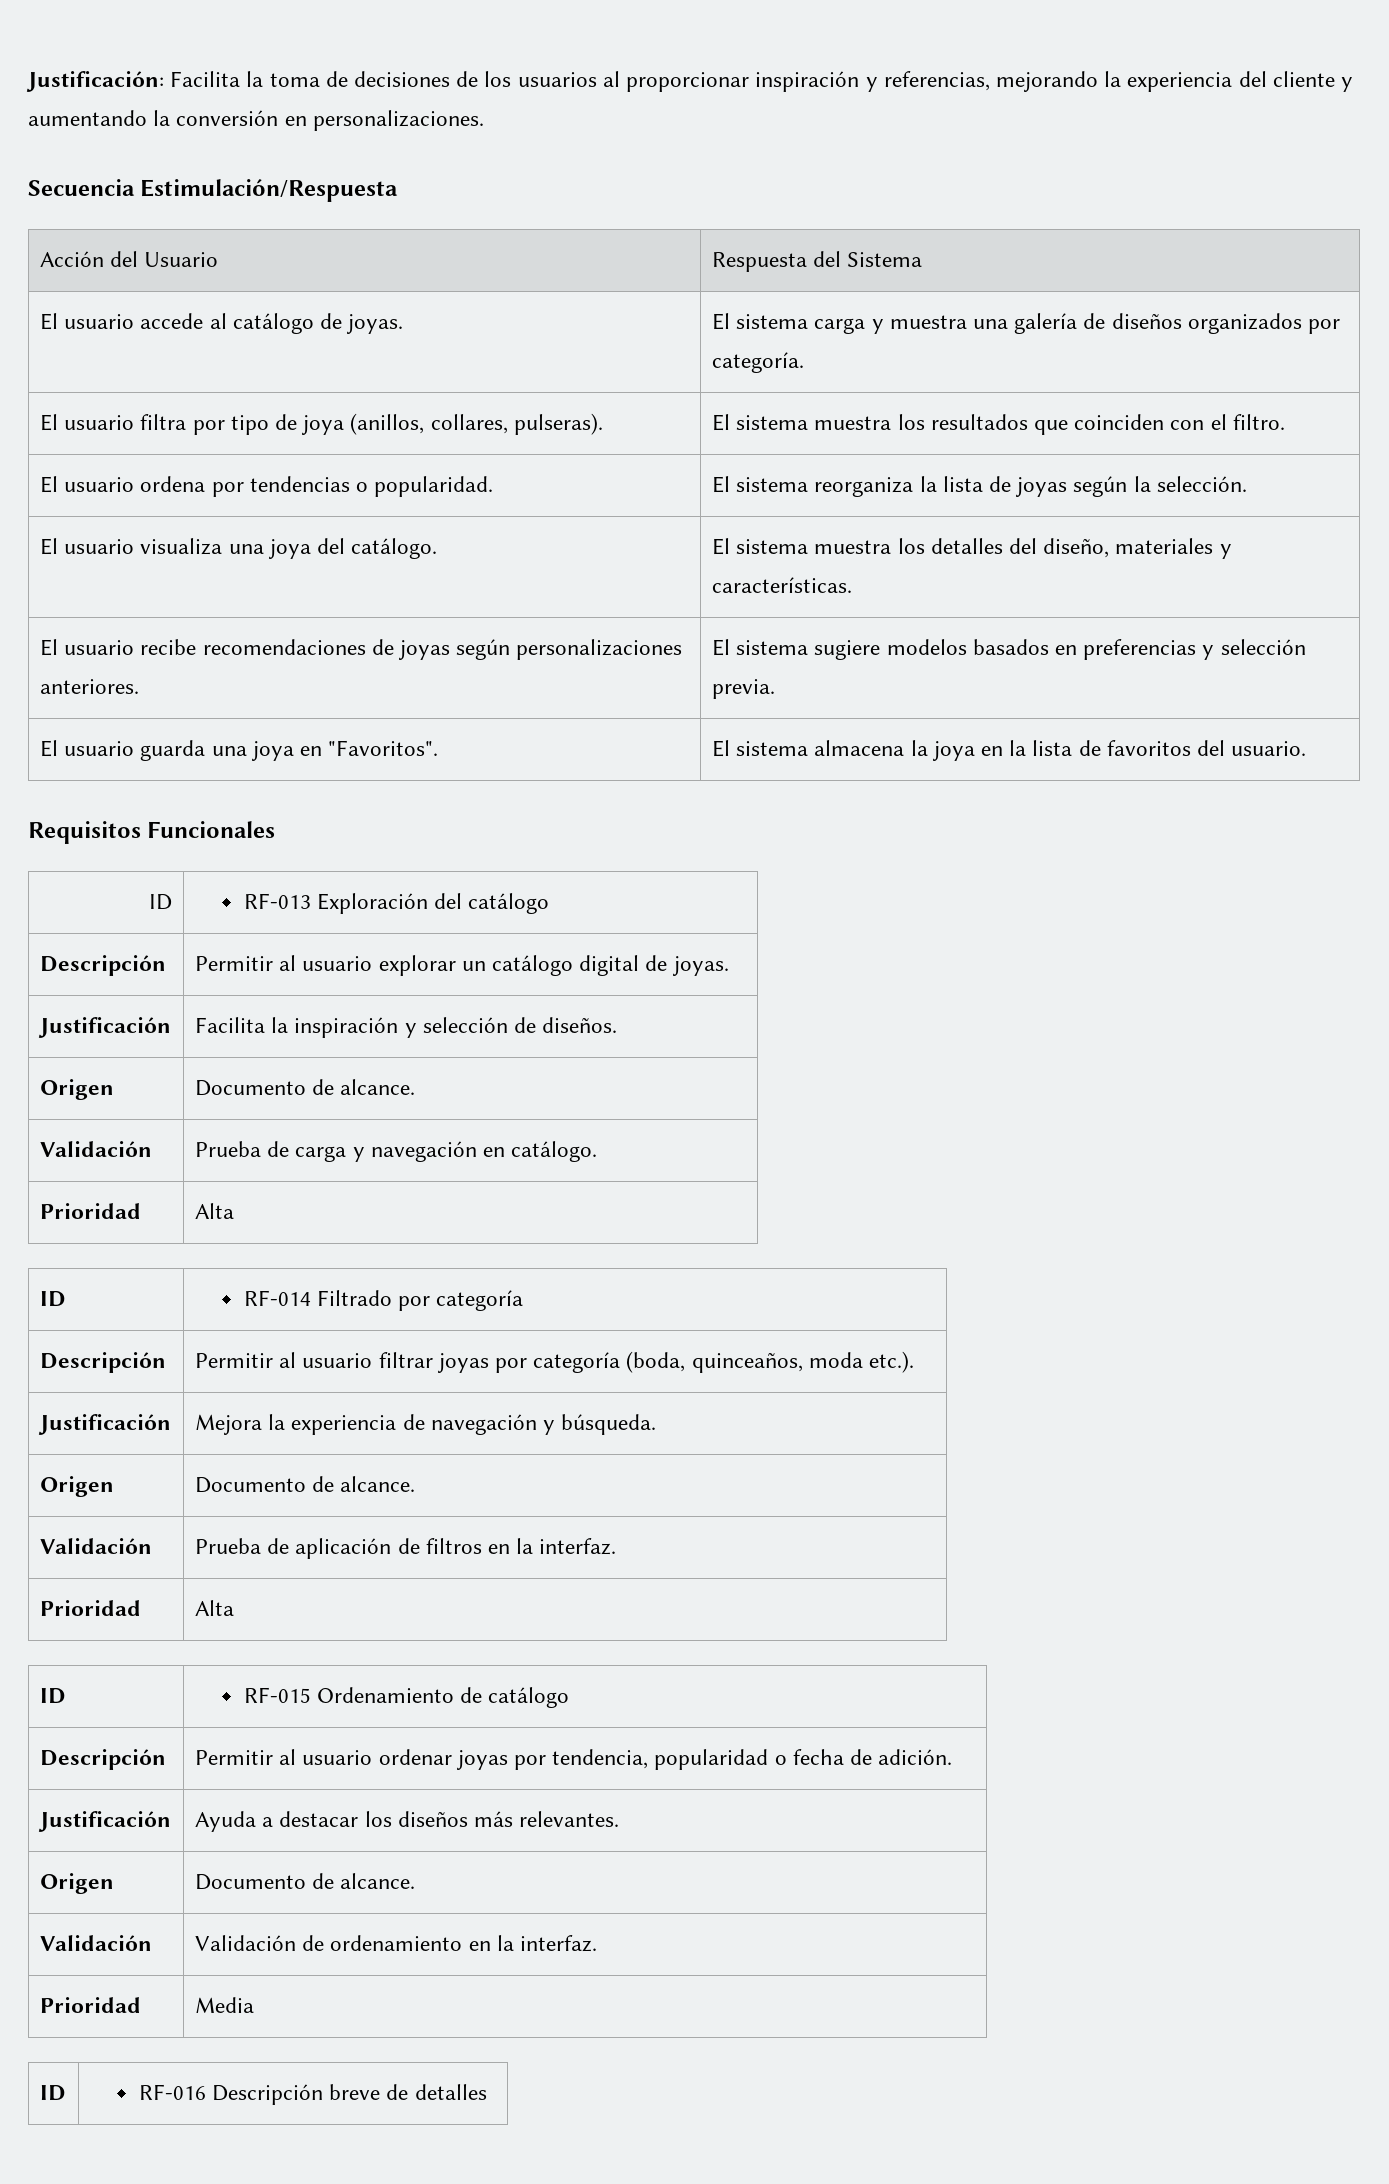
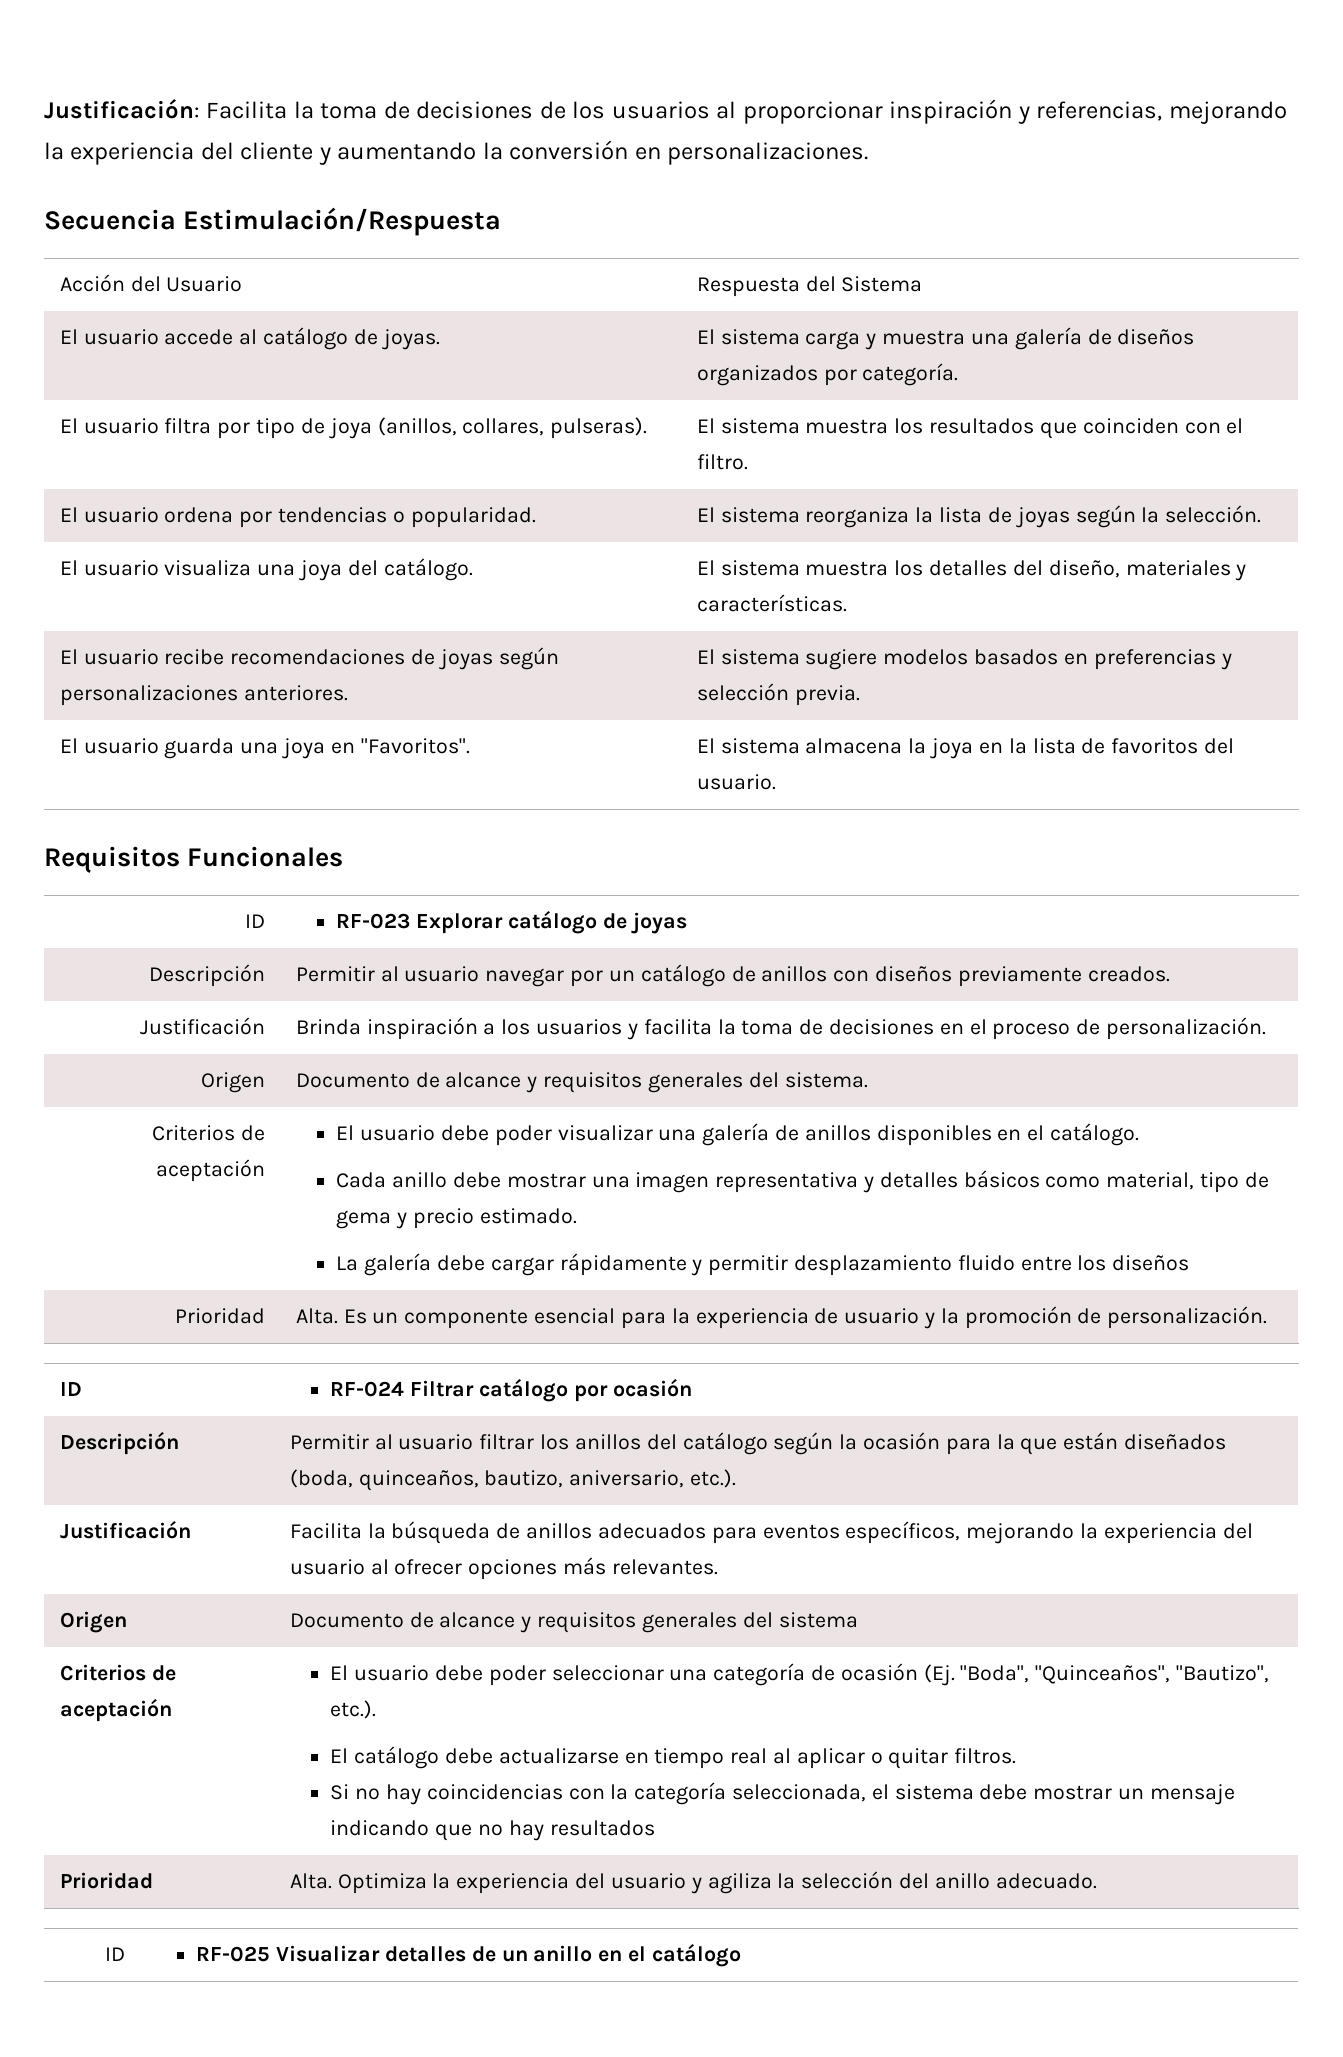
- ID | RF-013 Exploración del catálogo
- Descripción | Permitir al usuario explorar un catálogo digital de joyas.
- Justificación | Facilita la inspiración y selección de diseños.
- Origen | Documento de alcance.
- Validación | Prueba de carga y navegación en catálogo.
- Prioridad | Alta
- ID | RF-014 Filtrado por categoría
+ ID | RF-023 Explorar catálogo de joyas
+ Descripción | Permitir al usuario navegar por un catálogo de anillos con diseños previamente creados.
+ Justificación | Brinda inspiración a los usuarios y facilita la toma de decisiones en el proceso de personalización.
+ Origen | Documento de alcance y requisitos generales del sistema.
+ Criterios de aceptación | El usuario debe poder visualizar una galería de anillos disponibles en el catálogo.
+ Cada anillo debe mostrar una imagen representativa y detalles básicos como material, tipo de gema y precio estimado.
+ La galería debe cargar rápidamente y permitir desplazamiento fluido entre los diseños
+ Prioridad | Alta. Es un componente esencial para la experiencia de usuario y la promoción de personalización.
+ ID | RF-024 Filtrar catálogo por ocasión
- Descripción | Permitir al usuario filtrar joyas por categoría (boda, quinceaños, moda etc.).
- Justificación | Mejora la experiencia de navegación y búsqueda.
- Origen | Documento de alcance.
- Validación | Prueba de aplicación de filtros en la interfaz.
- Prioridad | Alta
- ID | RF-015 Ordenamiento de catálogo
- Descripción | Permitir al usuario ordenar joyas por tendencia, popularidad o fecha de adición.
- Justificación | Ayuda a destacar los diseños más relevantes.
- Origen | Documento de alcance.
- Validación | Validación de ordenamiento en la interfaz.
- Prioridad | Media
- ID | RF-016 Descripción breve de detalles
+ Descripción | Permitir al usuario filtrar los anillos del catálogo según la ocasión para la que están diseñados (boda, quinceaños, bautizo, aniversario, etc.).
+ Justificación | Facilita la búsqueda de anillos adecuados para eventos específicos, mejorando la experiencia del usuario al ofrecer opciones más relevantes.
+ Origen | Documento de alcance y requisitos generales del sistema
+ Criterios de aceptación | El usuario debe poder seleccionar una categoría de ocasión (Ej. "Boda", "Quinceaños", "Bautizo", etc.).
+ El catálogo debe actualizarse en tiempo real al aplicar o quitar filtros.
+ Si no hay coincidencias con la categoría seleccionada, el sistema debe mostrar un mensaje indicando que no hay resultados
+ Prioridad | Alta. Optimiza la experiencia del usuario y agiliza la selección del anillo adecuado.
+ ID | RF-025 Visualizar detalles de un anillo en el catálogo

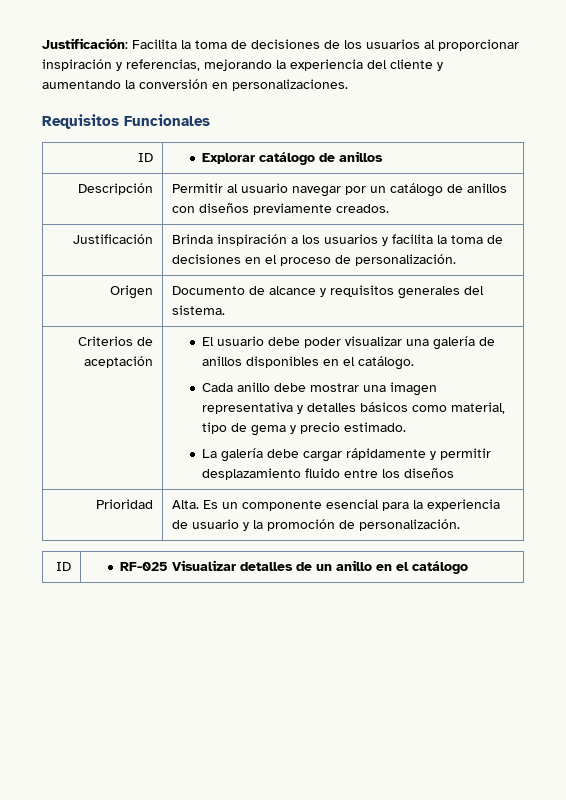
- Secuencia Estimulación/Respuesta
- Acción del Usuario | Respuesta del Sistema
- El usuario accede al catálogo de joyas. | El sistema carga y muestra una galería de diseños organizados por categoría.
- El usuario filtra por tipo de joya (anillos, collares, pulseras). | El sistema muestra los resultados que coinciden con el filtro.
- El usuario ordena por tendencias o popularidad. | El sistema reorganiza la lista de joyas según la selección.
- El usuario visualiza una joya del catálogo. | El sistema muestra los detalles del diseño, materiales y características.
- El usuario recibe recomendaciones de joyas según personalizaciones anteriores. | El sistema sugiere modelos basados en preferencias y selección previa.
- El usuario guarda una joya en "Favoritos". | El sistema almacena la joya en la lista de favoritos del usuario.
- ID | RF-023 Explorar catálogo de joyas
+ ID | Explorar catálogo de anillos
- ID | RF-024 Filtrar catálogo por ocasión
- Descripción | Permitir al usuario filtrar los anillos del catálogo según la ocasión para la que están diseñados (boda, quinceaños, bautizo, aniversario, etc.).
- Justificación | Facilita la búsqueda de anillos adecuados para eventos específicos, mejorando la experiencia del usuario al ofrecer opciones más relevantes.
- Origen | Documento de alcance y requisitos generales del sistema
- Criterios de aceptación | El usuario debe poder seleccionar una categoría de ocasión (Ej. "Boda", "Quinceaños", "Bautizo", etc.).
- El catálogo debe actualizarse en tiempo real al aplicar o quitar filtros.
- Si no hay coincidencias con la categoría seleccionada, el sistema debe mostrar un mensaje indicando que no hay resultados
- Prioridad | Alta. Optimiza la experiencia del usuario y agiliza la selección del anillo adecuado.

